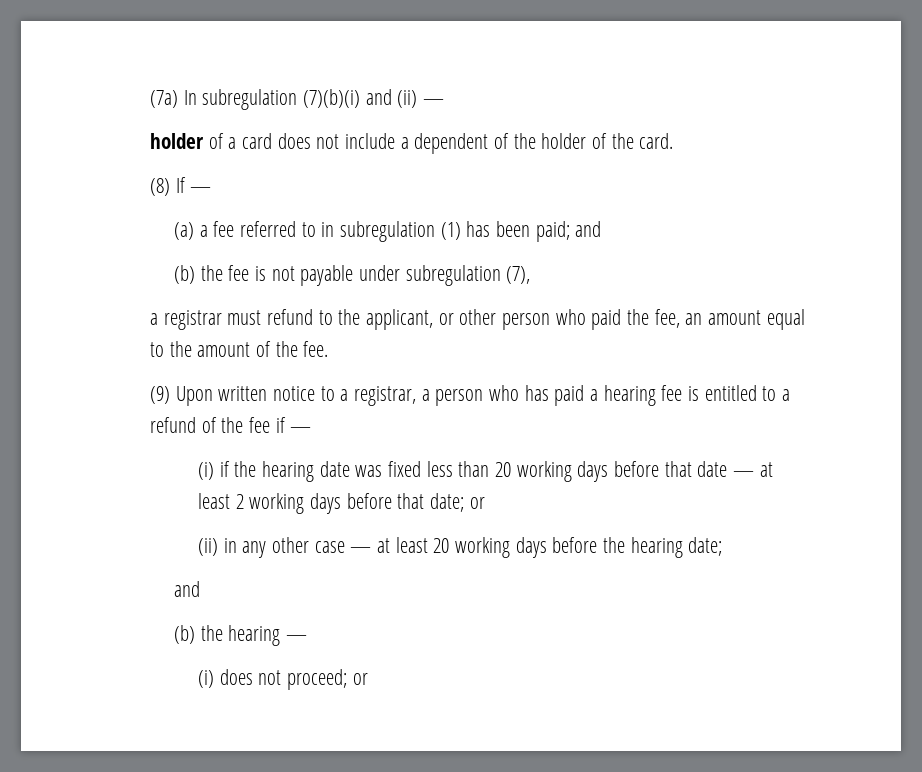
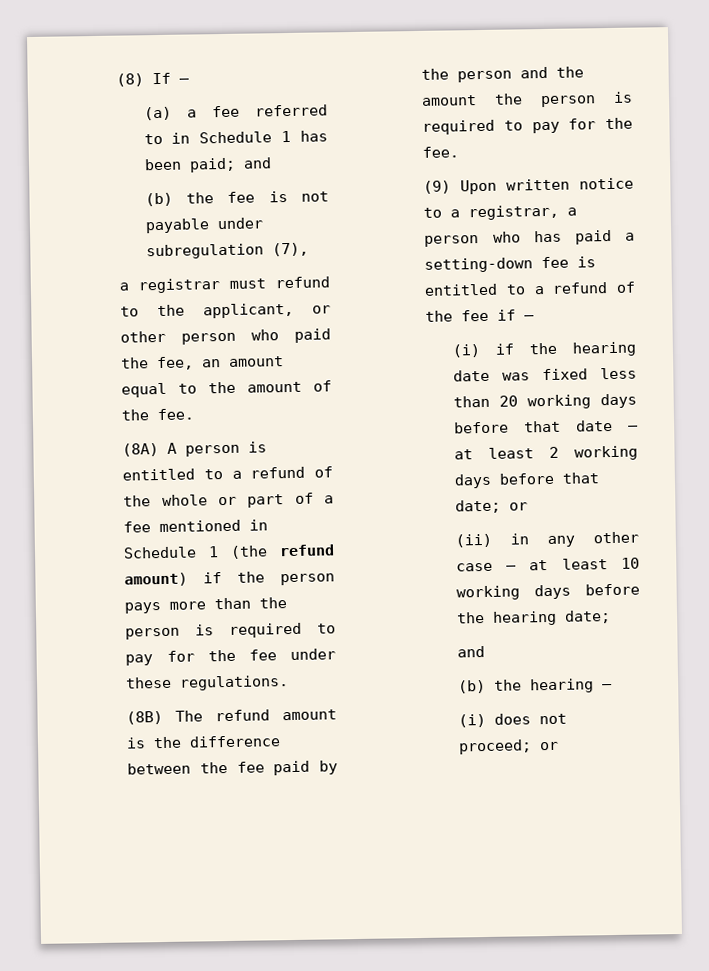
- (7a) In subregulation (7)(b)(i) and (ii) —
- holder of a card does not include a dependent of the holder of the card.
- (a) a fee referred to in subregulation (1) has been paid; and
+ (a) a fee referred to in Schedule 1 has been paid; and
+ (8A) A person is entitled to a refund of the whole or part of a fee mentioned in Schedule 1 (the refund amount) if the person pays more than the person is required to pay for the fee under these regulations.
+ (8B) The refund amount is the difference between the fee paid by the person and the amount the person is required to pay for the fee.
- (9) Upon written notice to a registrar, a person who has paid a hearing fee is entitled to a refund of the fee if —
+ (9) Upon written notice to a registrar, a person who has paid a setting-down fee is entitled to a refund of the fee if —
- (ii) in any other case — at least 20 working days before the hearing date;
+ (ii) in any other case — at least 10 working days before the hearing date;

